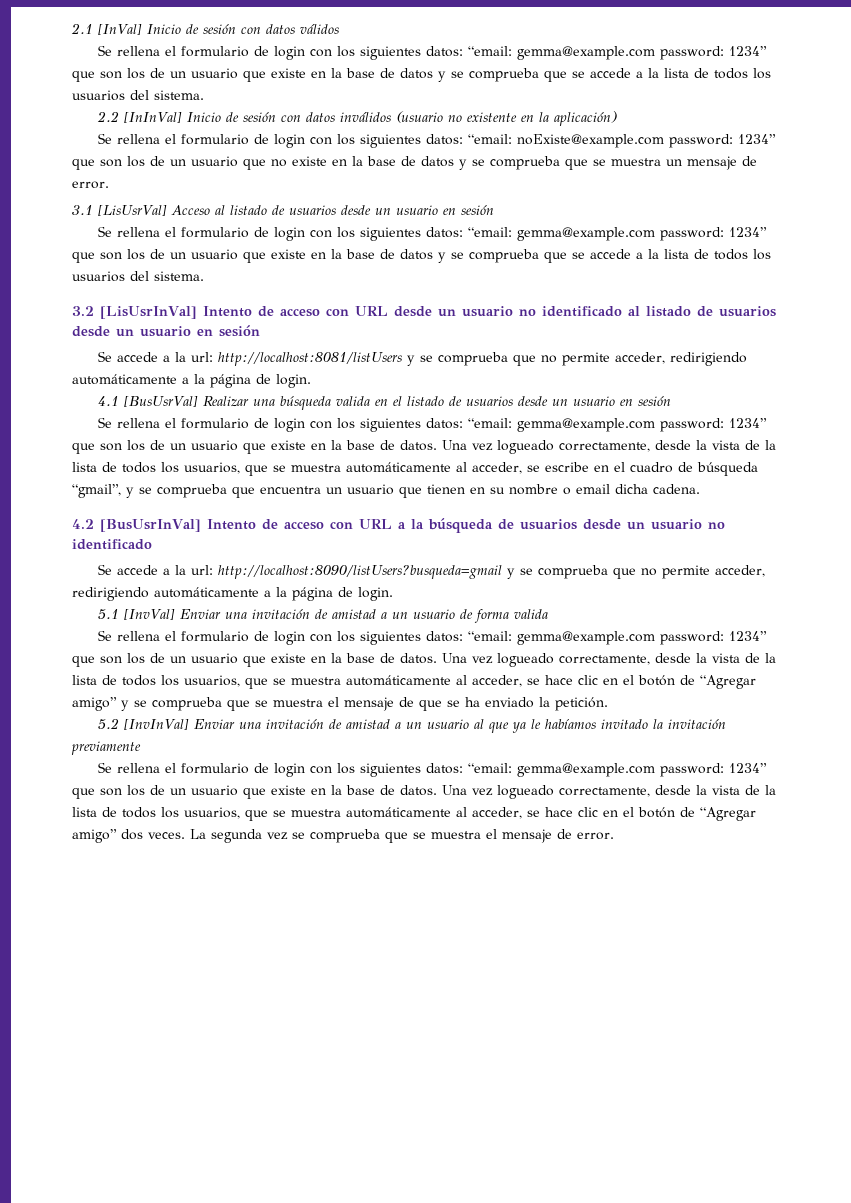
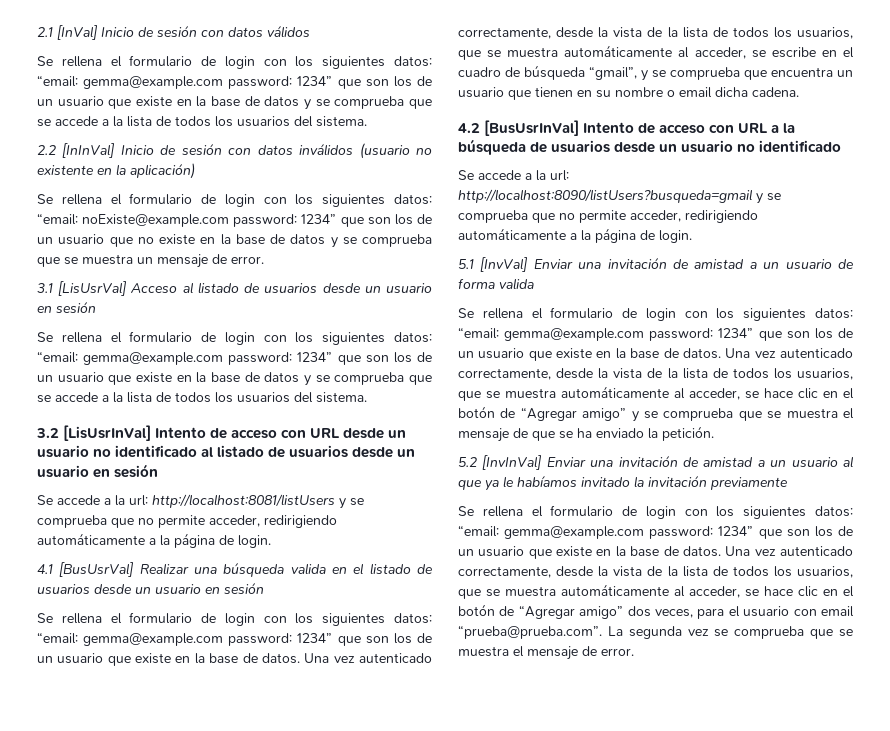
- Una vez logueado correctamente, desde la vista de la lista de todos los usuarios, que se muestra automáticamente al acceder, se escribe en el cuadro de búsqueda “gmail”, y se comprueba que encuentra un usuario que tienen en su nombre o email dicha cadena.
+ Una vez autenticado correctamente, desde la vista de la lista de todos los usuarios, que se muestra automáticamente al acceder, se escribe en el cuadro de búsqueda “gmail”, y se comprueba que encuentra un usuario que tienen en su nombre o email dicha cadena.
- Una vez logueado correctamente, desde la vista de la lista de todos los usuarios, que se muestra automáticamente al acceder, se hace clic en el botón de “Agregar amigo” y se comprueba que se muestra el mensaje de que se ha enviado la petición.
+ Una vez autenticado correctamente, desde la vista de la lista de todos los usuarios, que se muestra automáticamente al acceder, se hace clic en el botón de “Agregar amigo” y se comprueba que se muestra el mensaje de que se ha enviado la petición.
- Una vez logueado correctamente, desde la vista de la lista de todos los usuarios, que se muestra automáticamente al acceder, se hace clic en el botón de “Agregar amigo” dos veces. La segunda vez se comprueba que se muestra el mensaje de error.
+ Una vez autenticado correctamente, desde la vista de la lista de todos los usuarios, que se muestra automáticamente al acceder, se hace clic en el botón de “Agregar amigo” dos veces, para el usuario con email “prueba@prueba.com”. La segunda vez se comprueba que se muestra el mensaje de error.

